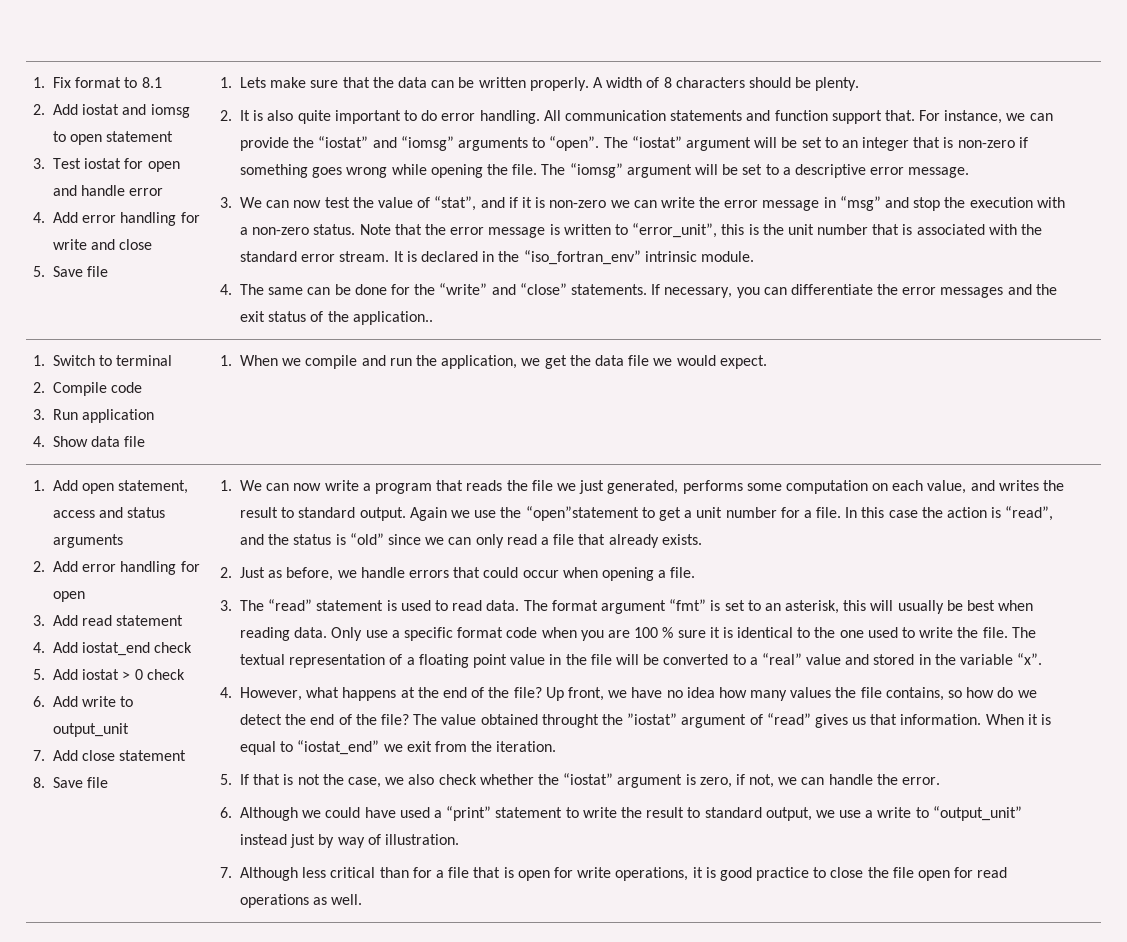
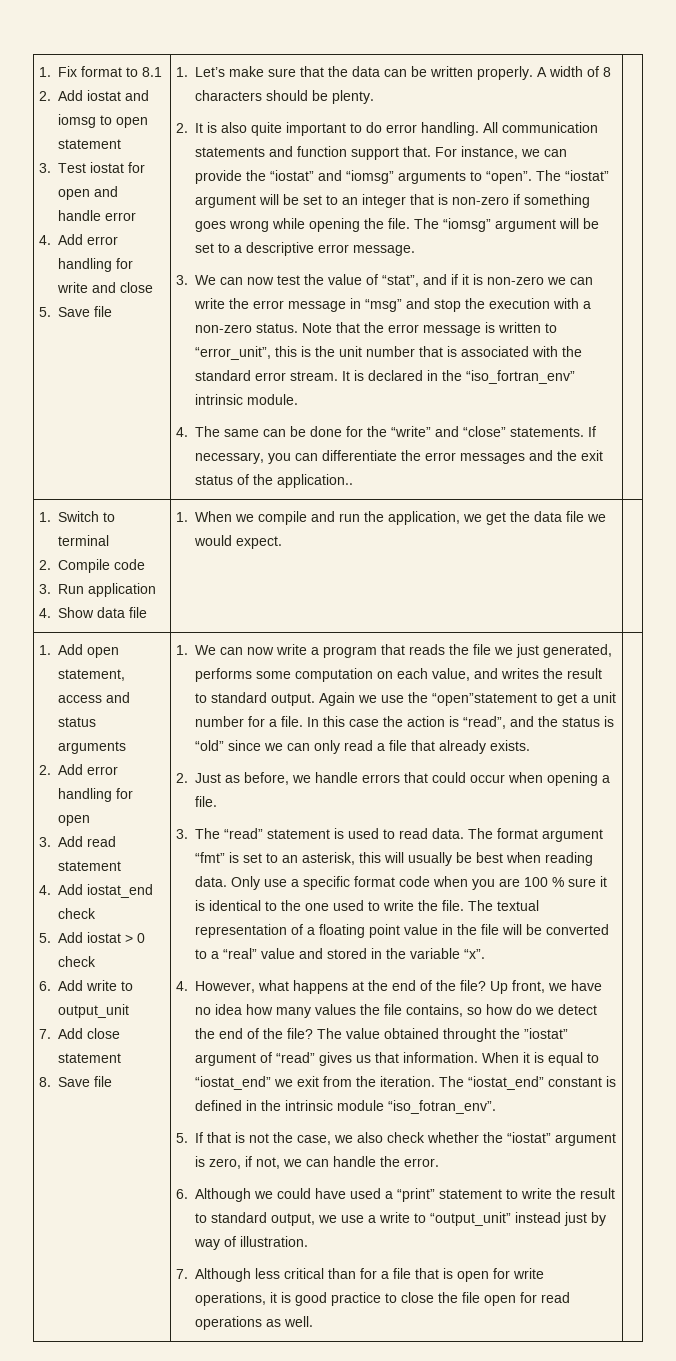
- 1. Lets make sure that the data can be written properly.
+ 1. Let’s make sure that the data can be written properly.
+ The “iostat_end” constant is defined in the intrinsic module “iso_fotran_env”.

